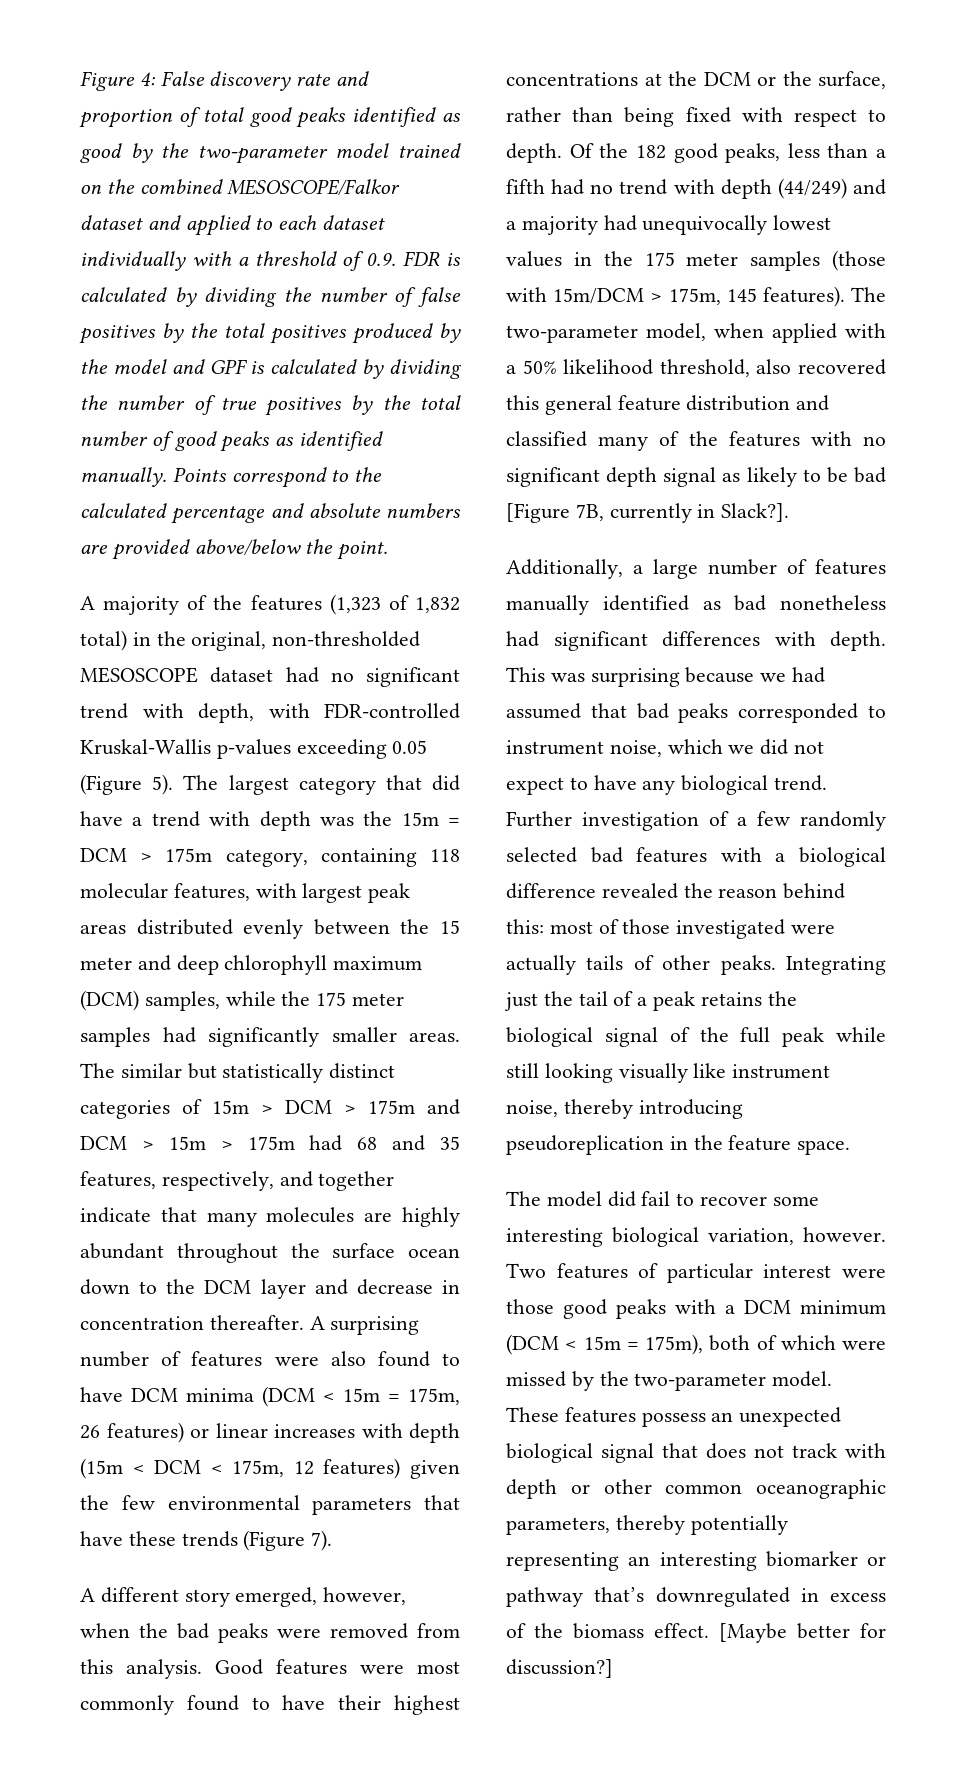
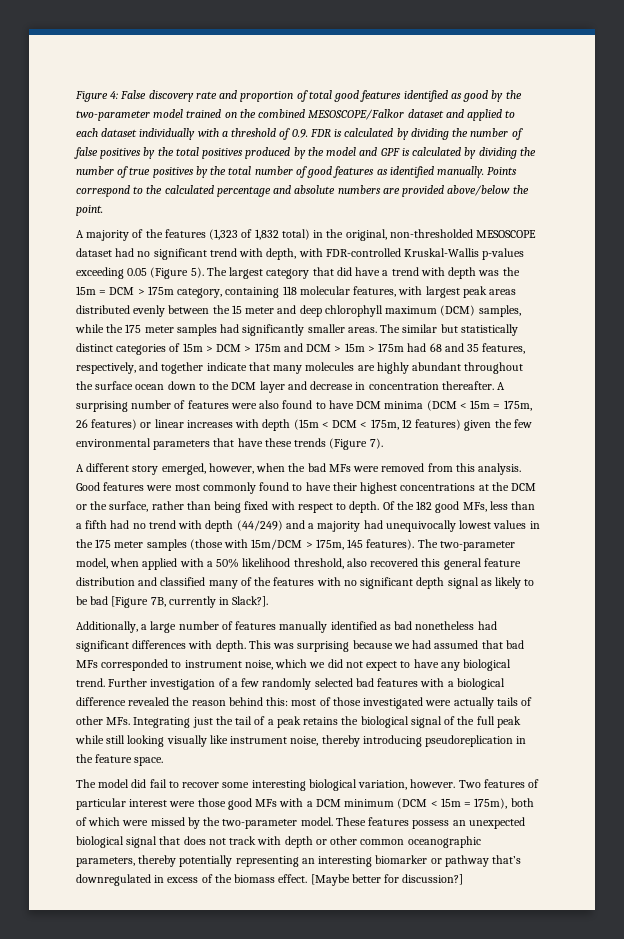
- False discovery rate and proportion of total good peaks identified as good by the two-parameter model trained on the combined MESOSCOPE/Falkor dataset and applied to each dataset individually with a threshold of 0.9. FDR is calculated by dividing the number of false positives by the total positives produced by the model and GPF is calculated by dividing the number of true positives by the total number of good peaks as identified manually.
+ False discovery rate and proportion of total good features identified as good by the two-parameter model trained on the combined MESOSCOPE/Falkor dataset and applied to each dataset individually with a threshold of 0.9. FDR is calculated by dividing the number of false positives by the total positives produced by the model and GPF is calculated by dividing the number of true positives by the total number of good features as identified manually.
- A different story emerged, however, when the bad peaks were removed from this analysis.
+ A different story emerged, however, when the bad MFs were removed from this analysis.
- Of the 182 good peaks, less than a fifth had no trend with depth (44/249) and a majority had unequivocally lowest values in the 175 meter samples (those with 15m/DCM > 175m, 145 features).
+ Of the 182 good MFs, less than a fifth had no trend with depth (44/249) and a majority had unequivocally lowest values in the 175 meter samples (those with 15m/DCM > 175m, 145 features).
- This was surprising because we had assumed that bad peaks corresponded to instrument noise, which we did not expect to have any biological trend.
+ This was surprising because we had assumed that bad MFs corresponded to instrument noise, which we did not expect to have any biological trend.
- Further investigation of a few randomly selected bad features with a biological difference revealed the reason behind this: most of those investigated were actually tails of other peaks. Integrating just the tail of a peak retains the biological signal of the full peak while still looking visually like instrument noise, thereby introducing pseudoreplication in the feature space.
+ Further investigation of a few randomly selected bad features with a biological difference revealed the reason behind this: most of those investigated were actually tails of other MFs. Integrating just the tail of a peak retains the biological signal of the full peak while still looking visually like instrument noise, thereby introducing pseudoreplication in the feature space.
- Two features of particular interest were those good peaks with a DCM minimum (DCM < 15m = 175m), both of which were missed by the two-parameter model.
+ Two features of particular interest were those good MFs with a DCM minimum (DCM < 15m = 175m), both of which were missed by the two-parameter model.

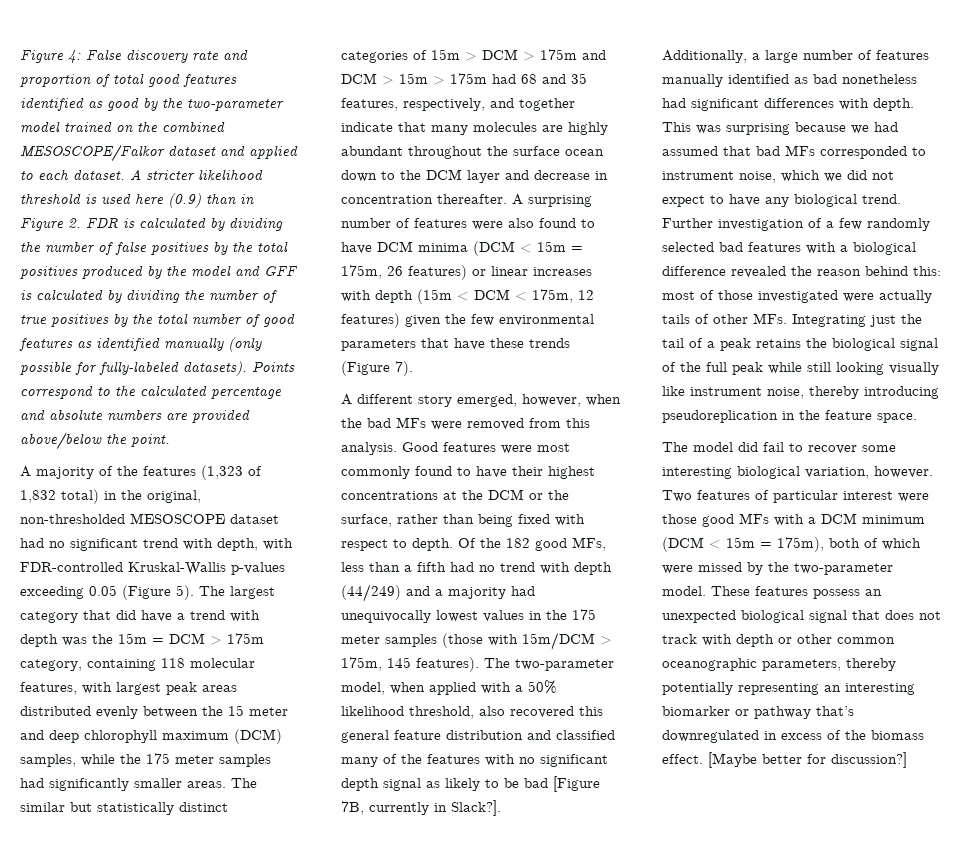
- False discovery rate and proportion of total good features identified as good by the two-parameter model trained on the combined MESOSCOPE/Falkor dataset and applied to each dataset individually with a threshold of 0.9. FDR is calculated by dividing the number of false positives by the total positives produced by the model and GPF is calculated by dividing the number of true positives by the total number of good features as identified manually.
+ False discovery rate and proportion of total good features identified as good by the two-parameter model trained on the combined MESOSCOPE/Falkor dataset and applied to each dataset. A stricter likelihood threshold is used here (0.9) than in Figure 2. FDR is calculated by dividing the number of false positives by the total positives produced by the model and GFF is calculated by dividing the number of true positives by the total number of good features as identified manually (only possible for fully-labeled datasets).

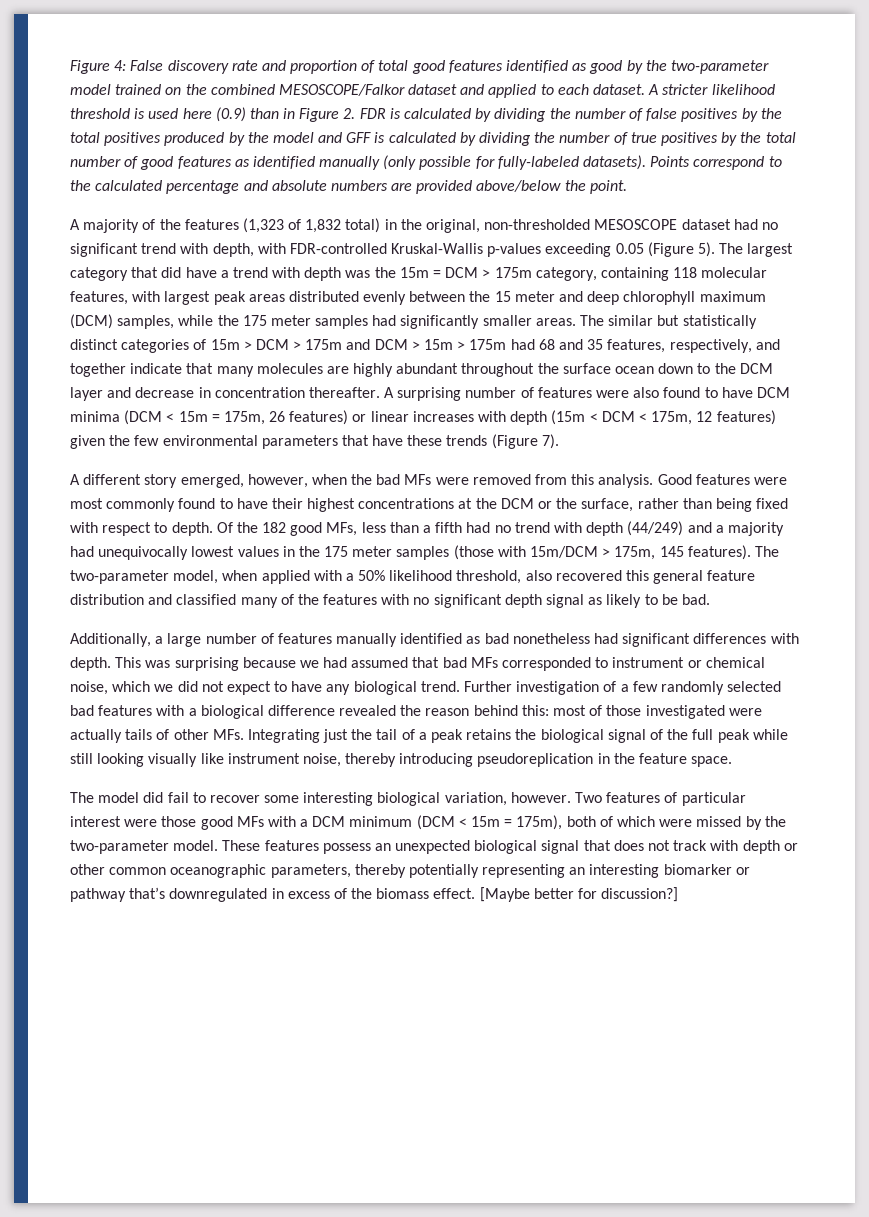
- The two-parameter model, when applied with a 50% likelihood threshold, also recovered this general feature distribution and classified many of the features with no significant depth signal as likely to be bad [Figure 7B, currently in Slack?].
+ The two-parameter model, when applied with a 50% likelihood threshold, also recovered this general feature distribution and classified many of the features with no significant depth signal as likely to be bad.
- This was surprising because we had assumed that bad MFs corresponded to instrument noise, which we did not expect to have any biological trend.
+ This was surprising because we had assumed that bad MFs corresponded to instrument or chemical noise, which we did not expect to have any biological trend.

